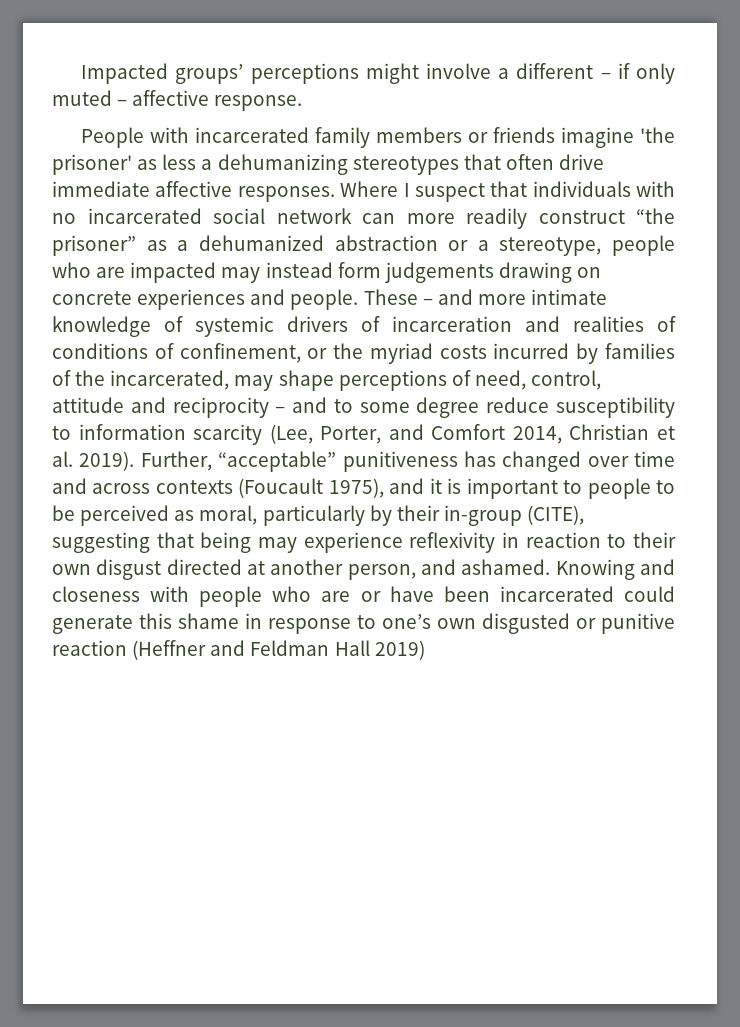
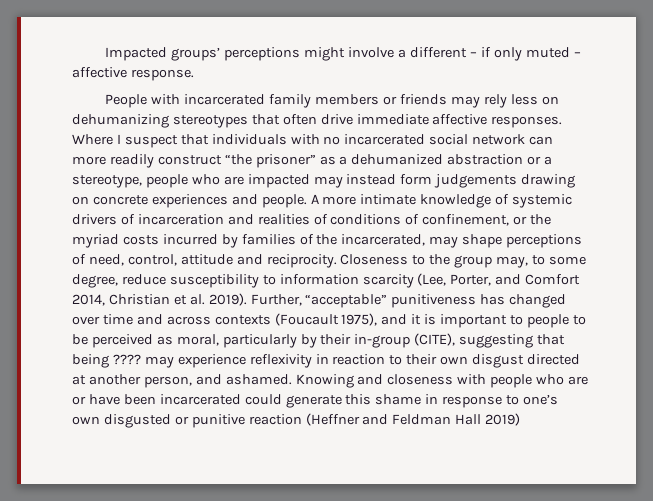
- People with incarcerated family members or friends imagine 'the prisoner' as less a dehumanizing stereotypes that often drive immediate affective responses.
+ People with incarcerated family members or friends may rely less on dehumanizing stereotypes that often drive immediate affective responses.
- These – and more intimate knowledge of systemic drivers of incarceration and realities of conditions of confinement, or the myriad costs incurred by families of the incarcerated, may shape perceptions of need, control, attitude and reciprocity – and to some degree reduce susceptibility to information scarcity (Lee, Porter, and Comfort 2014, Christian et al. 2019).
+ A more intimate knowledge of systemic drivers of incarceration and realities of conditions of confinement, or the myriad costs incurred by families of the incarcerated, may shape perceptions of need, control, attitude and reciprocity. Closeness to the group may, to some degree, reduce susceptibility to information scarcity (Lee, Porter, and Comfort 2014, Christian et al. 2019).
- Further, “acceptable” punitiveness has changed over time and across contexts (Foucault 1975), and it is important to people to be perceived as moral, particularly by their in-group (CITE), suggesting that being may experience reflexivity in reaction to their own disgust directed at another person, and ashamed.
+ Further, “acceptable” punitiveness has changed over time and across contexts (Foucault 1975), and it is important to people to be perceived as moral, particularly by their in-group (CITE), suggesting that being ???? may experience reflexivity in reaction to their own disgust directed at another person, and ashamed.

